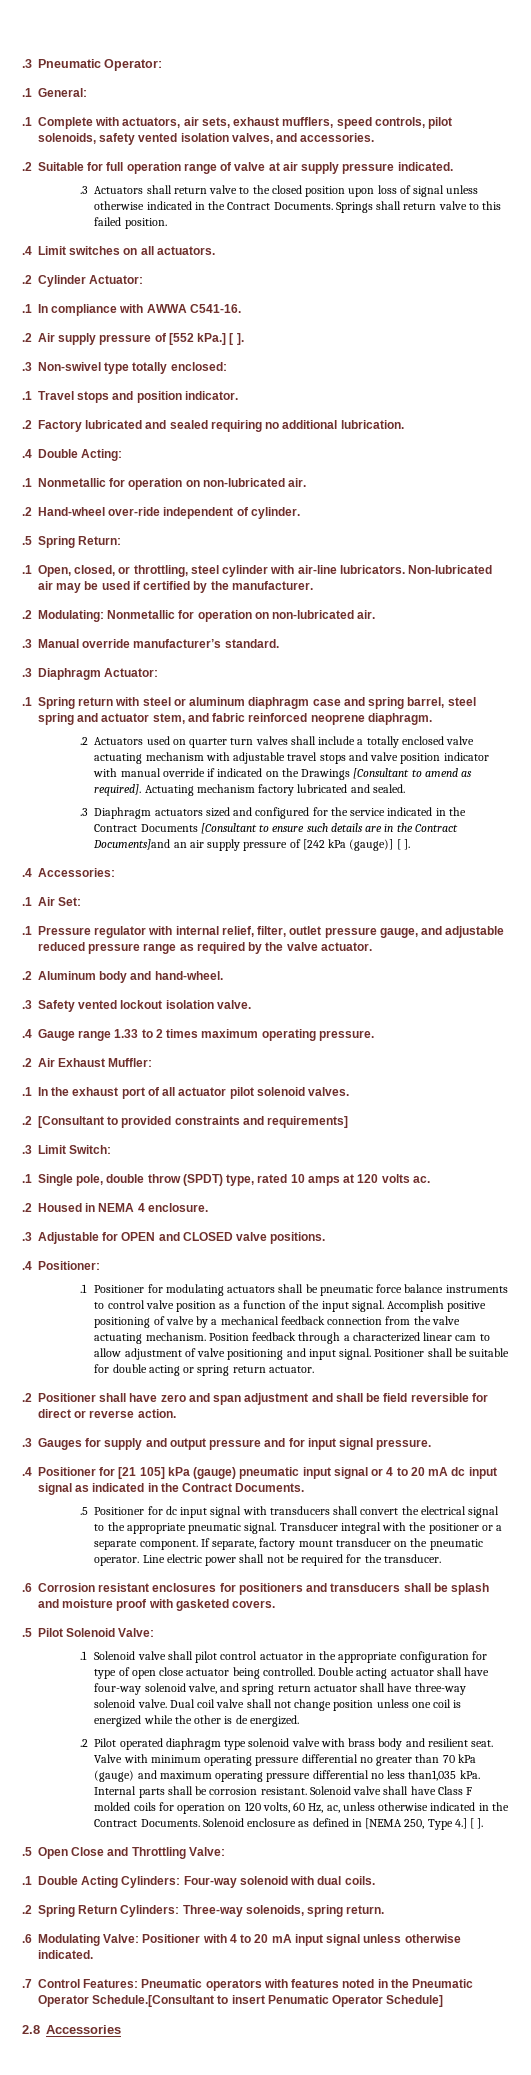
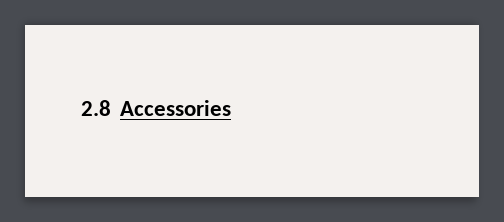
- .3 Pneumatic Operator:
- .1 General:
- .1 Complete with actuators, air sets, exhaust mufflers, speed controls, pilot solenoids, safety vented isolation valves, and accessories.
- .2 Suitable for full operation range of valve at air supply pressure indicated.
- .3 Actuators shall return valve to the closed position upon loss of signal unless otherwise indicated in the Contract Documents. Springs shall return valve to this failed position.
- .4 Limit switches on all actuators.
- .2 Cylinder Actuator:
- .1 In compliance with AWWA C541-16.
- .2 Air supply pressure of [552 kPa.] [ ].
- .3 Non-swivel type totally enclosed:
- .1 Travel stops and position indicator.
- .2 Factory lubricated and sealed requiring no additional lubrication.
- .4 Double Acting:
- .1 Nonmetallic for operation on non-lubricated air.
- .2 Hand-wheel over-ride independent of cylinder.
- .5 Spring Return:
- .1 Open, closed, or throttling, steel cylinder with air-line lubricators. Non-lubricated air may be used if certified by the manufacturer.
- .2 Modulating: Nonmetallic for operation on non-lubricated air.
- .3 Manual override manufacturer’s standard.
- .3 Diaphragm Actuator:
- .1 Spring return with steel or aluminum diaphragm case and spring barrel, steel spring and actuator stem, and fabric reinforced neoprene diaphragm.
- .2 Actuators used on quarter turn valves shall include a totally enclosed valve actuating mechanism with adjustable travel stops and valve position indicator with manual override if indicated on the Drawings [Consultant to amend as required]. Actuating mechanism factory lubricated and sealed.
- .3 Diaphragm actuators sized and configured for the service indicated in the Contract Documents [Consultant to ensure such details are in the Contract Documents]and an air supply pressure of [242 kPa (gauge)] [ ].
- .4 Accessories:
- .1 Air Set:
- .1 Pressure regulator with internal relief, filter, outlet pressure gauge, and adjustable reduced pressure range as required by the valve actuator.
- .2 Aluminum body and hand-wheel.
- .3 Safety vented lockout isolation valve.
- .4 Gauge range 1.33 to 2 times maximum operating pressure.
- .2 Air Exhaust Muffler:
- .1 In the exhaust port of all actuator pilot solenoid valves.
- .2 [Consultant to provided constraints and requirements]
- .3 Limit Switch:
- .1 Single pole, double throw (SPDT) type, rated 10 amps at 120 volts ac.
- .2 Housed in NEMA 4 enclosure.
- .3 Adjustable for OPEN and CLOSED valve positions.
- .4 Positioner:
- .1 Positioner for modulating actuators shall be pneumatic force balance instruments to control valve position as a function of the input signal. Accomplish positive positioning of valve by a mechanical feedback connection from the valve actuating mechanism. Position feedback through a characterized linear cam to allow adjustment of valve positioning and input signal. Positioner shall be suitable for double acting or spring return actuator.
- .2 Positioner shall have zero and span adjustment and shall be field reversible for direct or reverse action.
- .3 Gauges for supply and output pressure and for input signal pressure.
- .4 Positioner for [21 105] kPa (gauge) pneumatic input signal or 4 to 20 mA dc input signal as indicated in the Contract Documents.
- .5 Positioner for dc input signal with transducers shall convert the electrical signal to the appropriate pneumatic signal. Transducer integral with the positioner or a separate component. If separate, factory mount transducer on the pneumatic operator. Line electric power shall not be required for the transducer.
- .6 Corrosion resistant enclosures for positioners and transducers shall be splash and moisture proof with gasketed covers.
- .5 Pilot Solenoid Valve:
- .1 Solenoid valve shall pilot control actuator in the appropriate configuration for type of open close actuator being controlled. Double acting actuator shall have four-way solenoid valve, and spring return actuator shall have three-way solenoid valve. Dual coil valve shall not change position unless one coil is energized while the other is de energized.
- .2 Pilot operated diaphragm type solenoid valve with brass body and resilient seat. Valve with minimum operating pressure differential no greater than 70 kPa (gauge) and maximum operating pressure differential no less than1,035 kPa. Internal parts shall be corrosion resistant. Solenoid valve shall have Class F molded coils for operation on 120 volts, 60 Hz, ac, unless otherwise indicated in the Contract Documents. Solenoid enclosure as defined in [NEMA 250, Type 4.] [ ].
- .5 Open Close and Throttling Valve:
- .1 Double Acting Cylinders: Four-way solenoid with dual coils.
- .2 Spring Return Cylinders: Three-way solenoids, spring return.
- .6 Modulating Valve: Positioner with 4 to 20 mA input signal unless otherwise indicated.
- .7 Control Features: Pneumatic operators with features noted in the Pneumatic Operator Schedule.[Consultant to insert Penumatic Operator Schedule]

